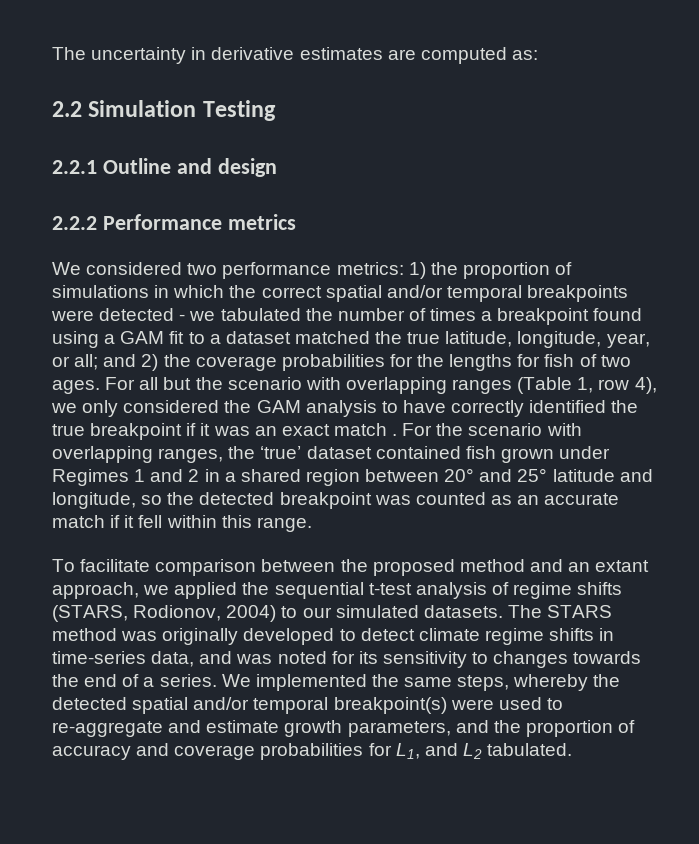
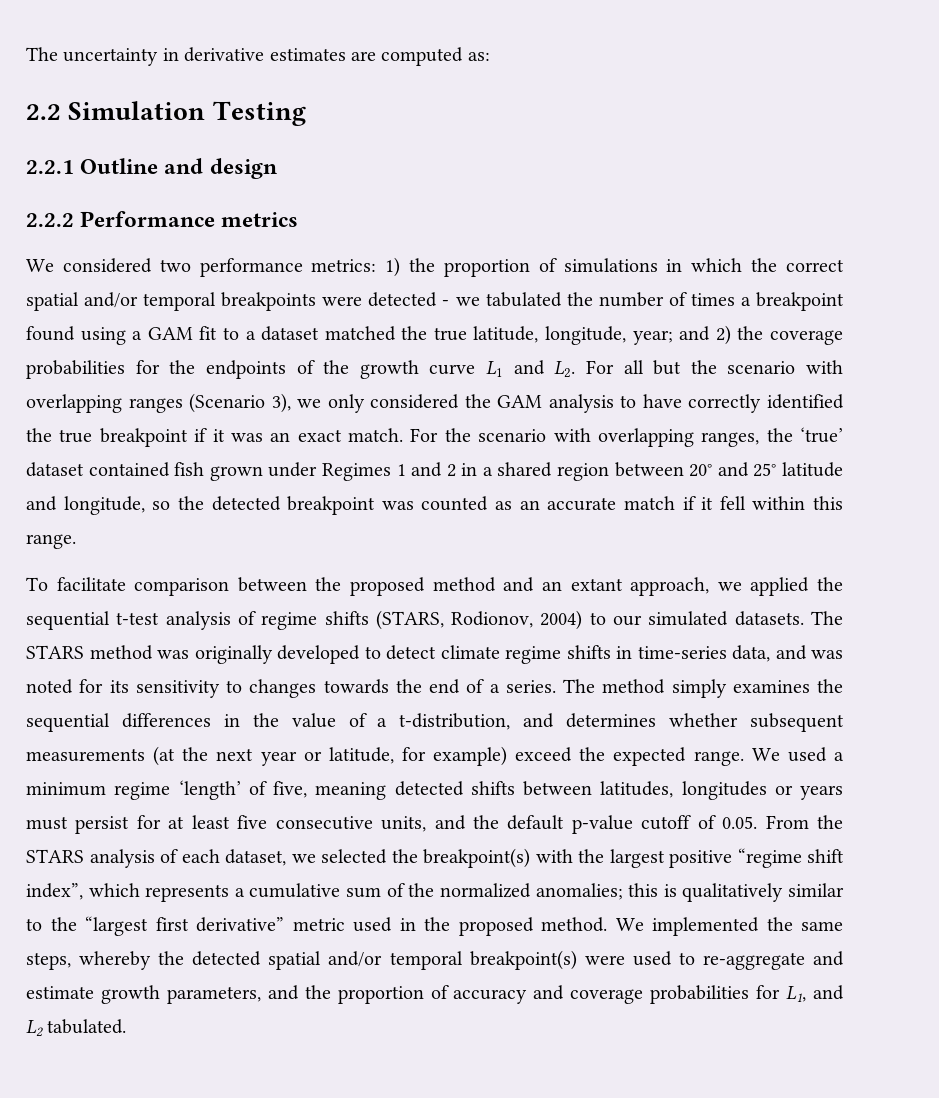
- 1) the proportion of simulations in which the correct spatial and/or temporal breakpoints were detected - we tabulated the number of times a breakpoint found using a GAM fit to a dataset matched the true latitude, longitude, year, or all;
+ 1) the proportion of simulations in which the correct spatial and/or temporal breakpoints were detected - we tabulated the number of times a breakpoint found using a GAM fit to a dataset matched the true latitude, longitude, year;
- and 2) the coverage probabilities for the lengths for fish of two ages. For all but the scenario with overlapping ranges (Table 1, row 4), we only considered the GAM analysis to have correctly identified the true breakpoint if it was an exact match .
+ and 2) the coverage probabilities for the endpoints of the growth curve L1 and L2. For all but the scenario with overlapping ranges (Scenario 3), we only considered the GAM analysis to have correctly identified the true breakpoint if it was an exact match.
+ The method simply examines the sequential differences in the value of a t-distribution, and determines whether subsequent measurements (at the next year or latitude, for example) exceed the expected range. We used a minimum regime ‘length’ of five, meaning detected shifts between latitudes, longitudes or years must persist for at least five consecutive units, and the default p-value cutoff of 0.05. From the STARS analysis of each dataset, we selected the breakpoint(s) with the largest positive “regime shift index”, which represents a cumulative sum of the normalized anomalies; this is qualitatively similar to the “largest first derivative” metric used in the proposed method.

